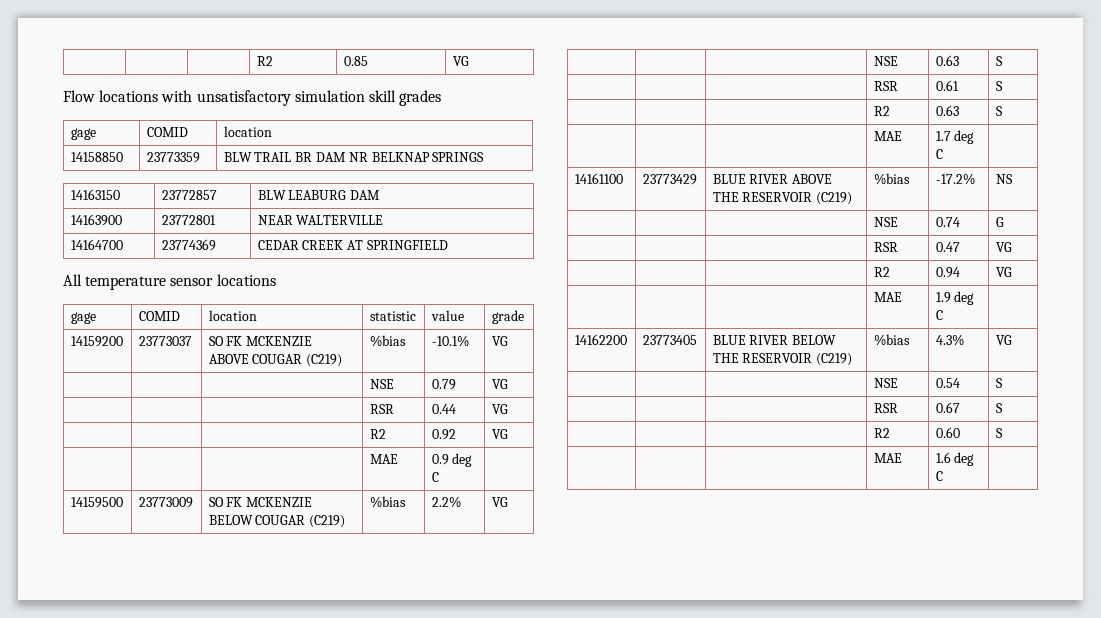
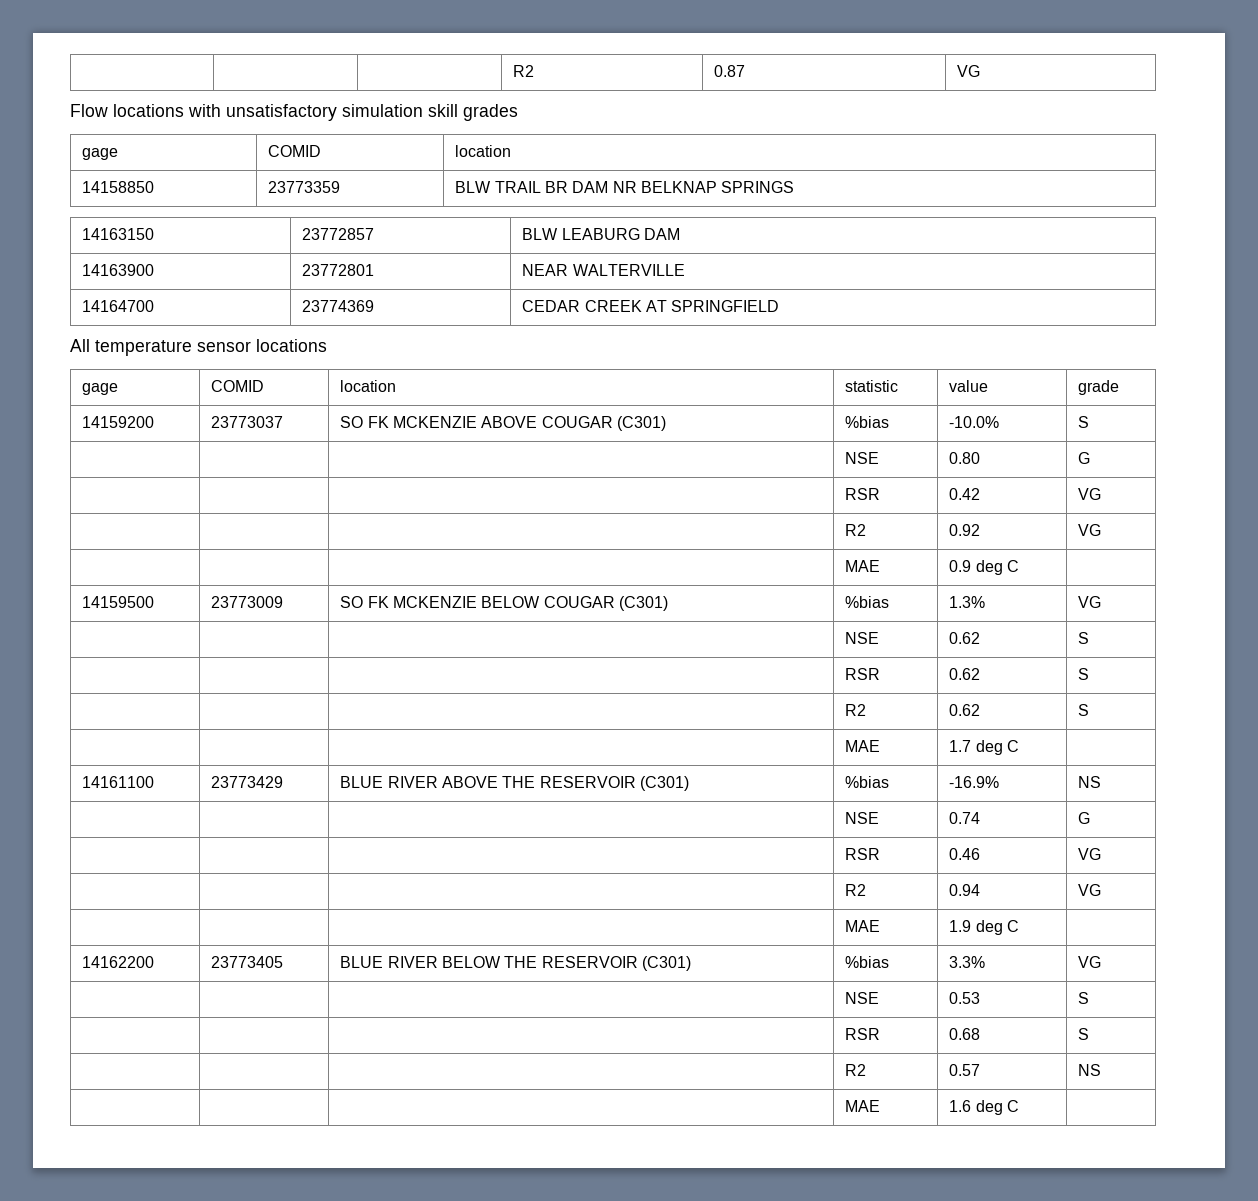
- | | | R2 | 0.85 | VG
+ | | | R2 | 0.87 | VG
- 14159200 | 23773037 | SO FK MCKENZIE ABOVE COUGAR (C219) | %bias | -10.1% | VG
- | | | NSE | 0.79 | VG
- | | | RSR | 0.44 | VG
+ 14159200 | 23773037 | SO FK MCKENZIE ABOVE COUGAR (C301) | %bias | -10.0% | S
+ | | | NSE | 0.80 | G
+ | | | RSR | 0.42 | VG
- 14159500 | 23773009 | SO FK MCKENZIE BELOW COUGAR (C219) | %bias | 2.2% | VG
- | | | NSE | 0.63 | S
- | | | RSR | 0.61 | S
- | | | R2 | 0.63 | S
+ 14159500 | 23773009 | SO FK MCKENZIE BELOW COUGAR (C301) | %bias | 1.3% | VG
+ | | | NSE | 0.62 | S
+ | | | RSR | 0.62 | S
+ | | | R2 | 0.62 | S
- 14161100 | 23773429 | BLUE RIVER ABOVE THE RESERVOIR (C219) | %bias | -17.2% | NS
+ 14161100 | 23773429 | BLUE RIVER ABOVE THE RESERVOIR (C301) | %bias | -16.9% | NS
- | | | RSR | 0.47 | VG
+ | | | RSR | 0.46 | VG
- 14162200 | 23773405 | BLUE RIVER BELOW THE RESERVOIR (C219) | %bias | 4.3% | VG
- | | | NSE | 0.54 | S
- | | | RSR | 0.67 | S
- | | | R2 | 0.60 | S
+ 14162200 | 23773405 | BLUE RIVER BELOW THE RESERVOIR (C301) | %bias | 3.3% | VG
+ | | | NSE | 0.53 | S
+ | | | RSR | 0.68 | S
+ | | | R2 | 0.57 | NS

